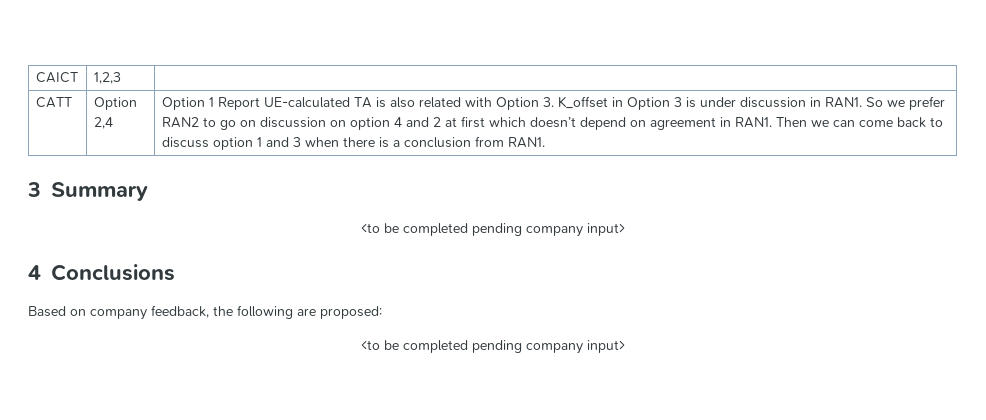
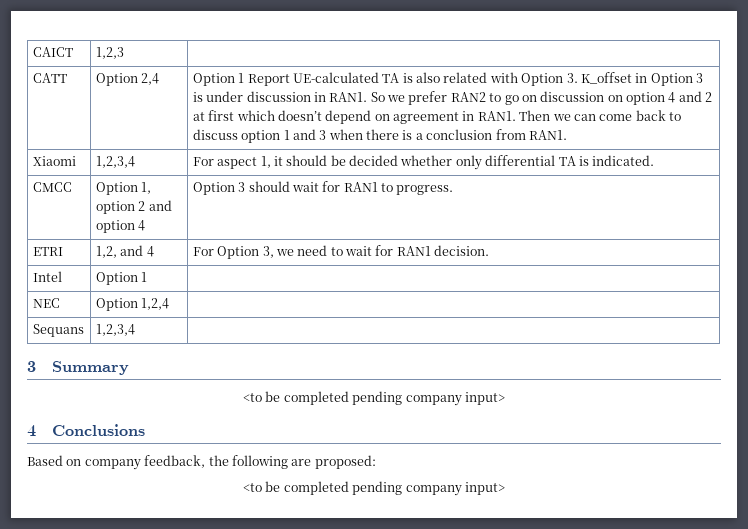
+ Xiaomi | 1,2,3,4 | For aspect 1, it should be decided whether only differential TA is indicated.
+ CMCC | Option 1, option 2 and option 4 | Option 3 should wait for RAN1 to progress.
+ ETRI | 1,2, and 4 | For Option 3, we need to wait for RAN1 decision.
+ Intel | Option 1 |
+ NEC | Option 1,2,4 |
+ Sequans | 1,2,3,4 |

